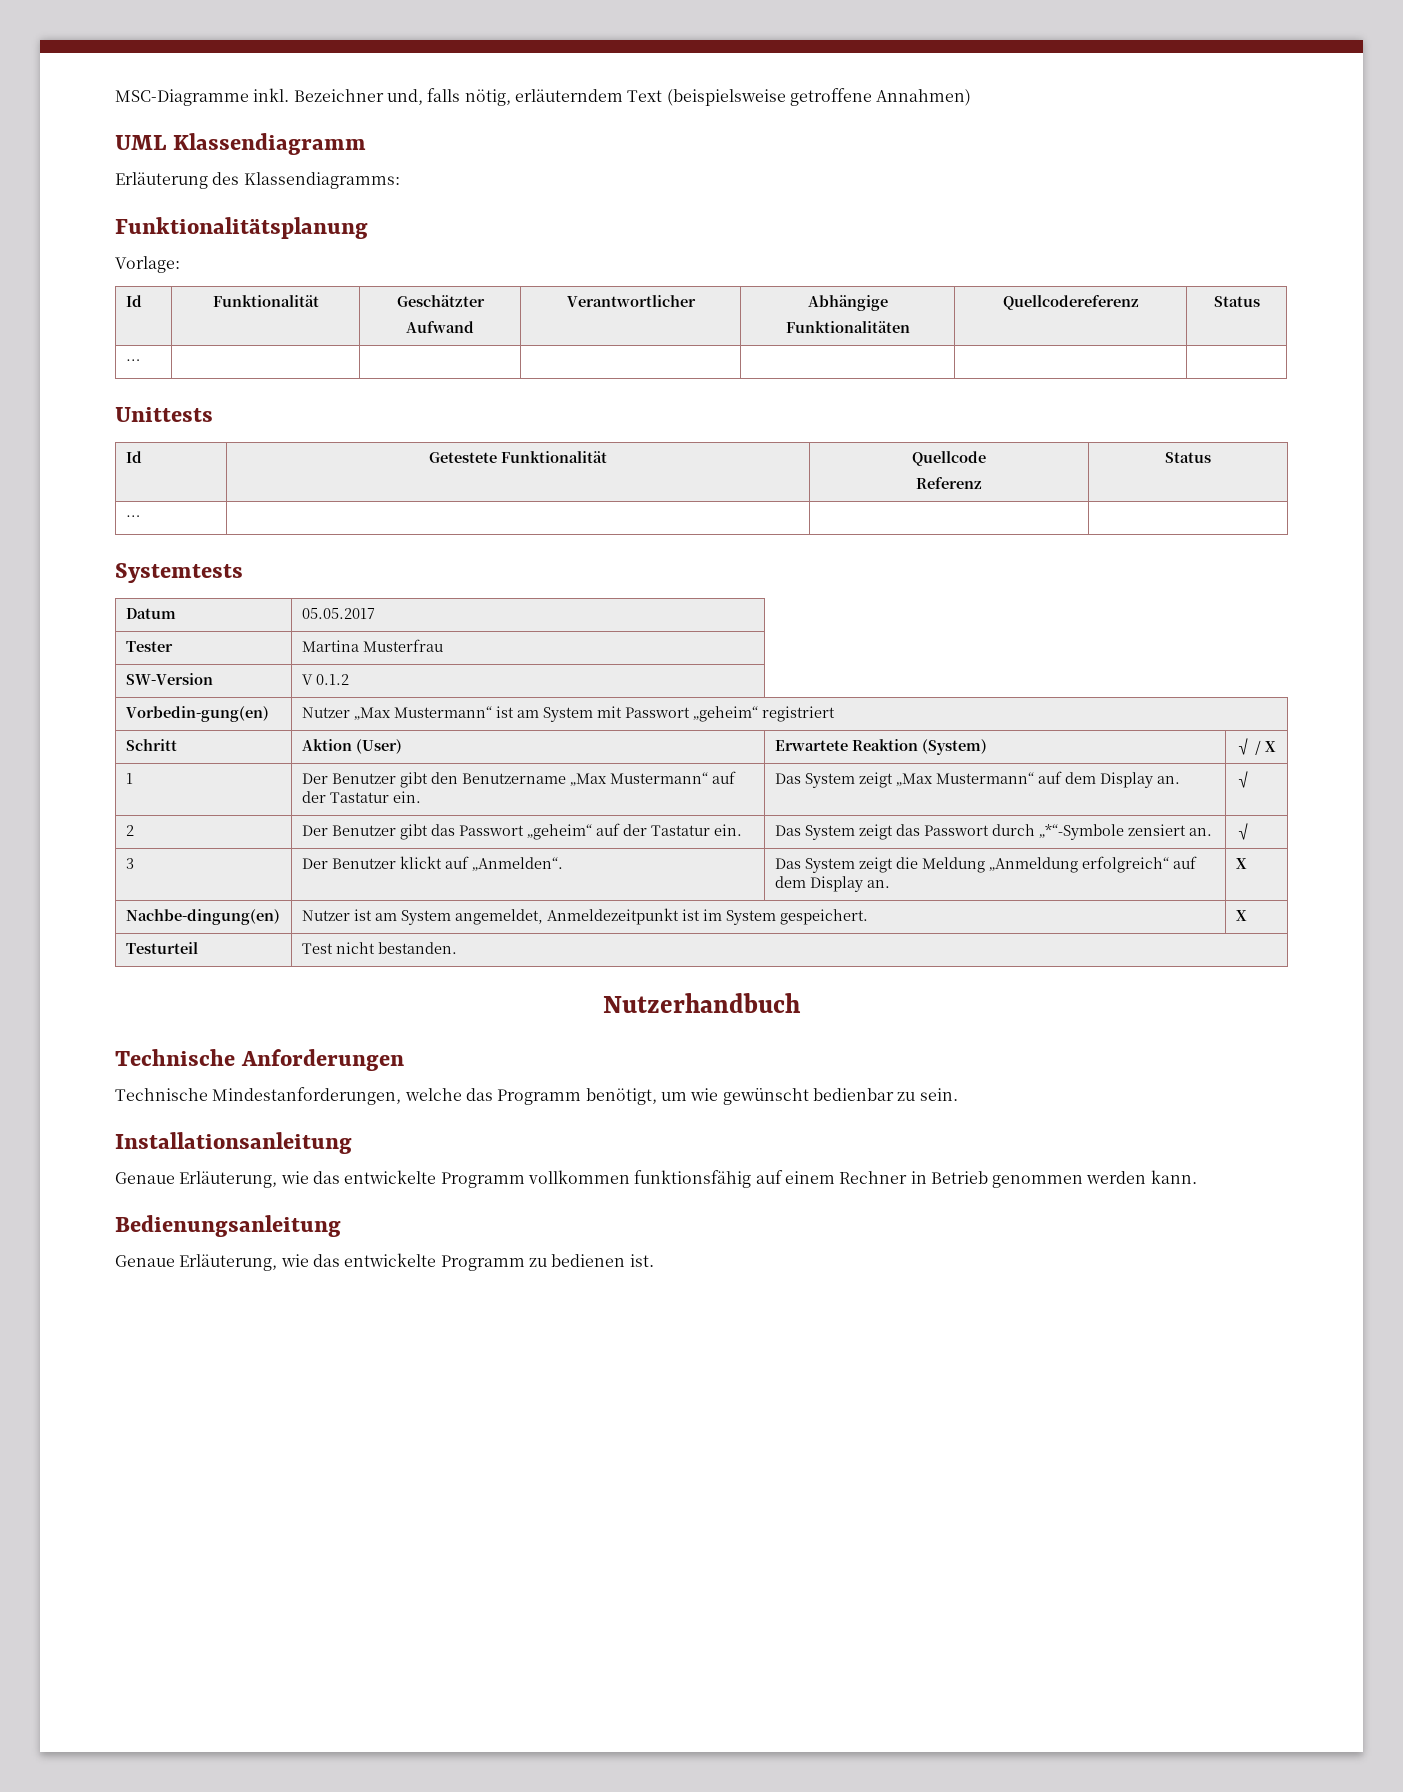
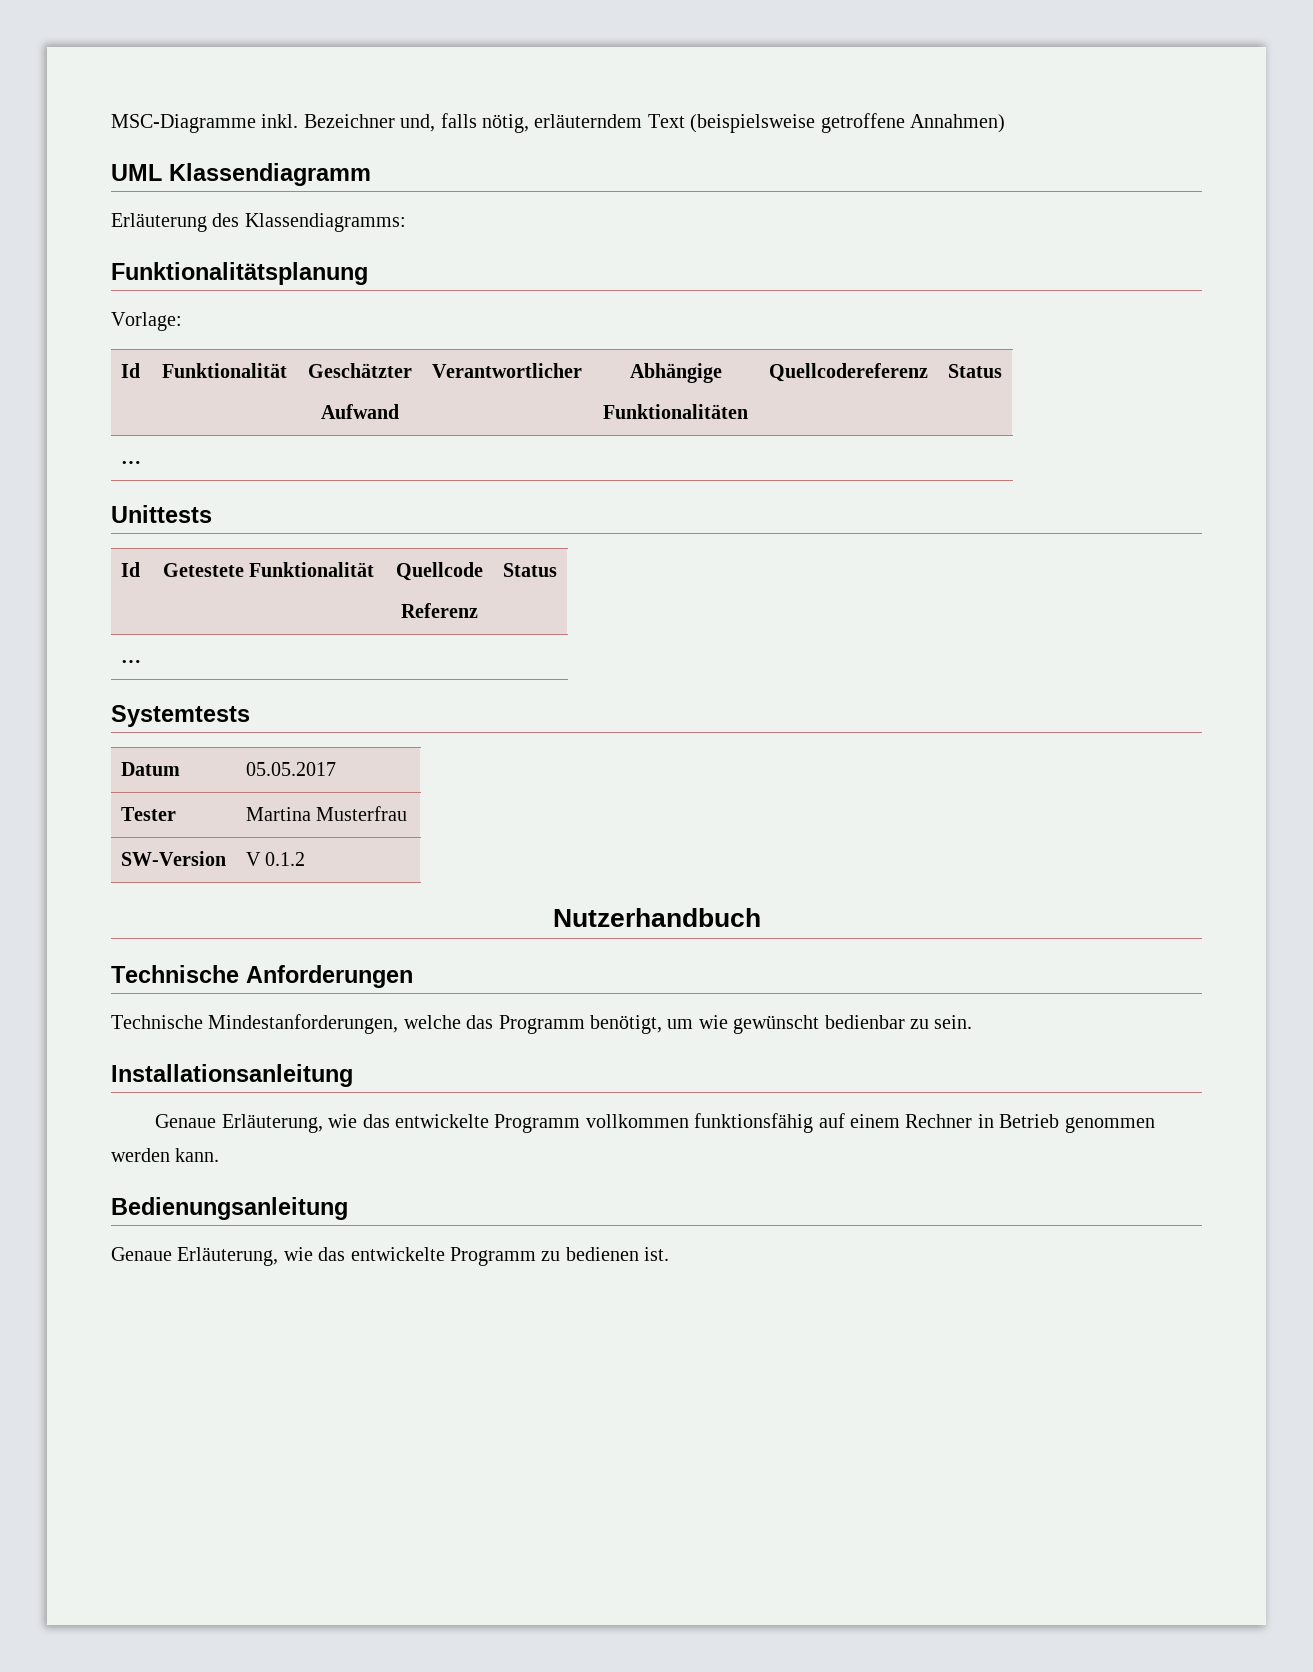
- Vorbedin-gung(en) | Nutzer „Max Mustermann“ ist am System mit Passwort „geheim“ registriert
- Schritt | Aktion (User) | Erwartete Reaktion (System) | √ / X
- 1 | Der Benutzer gibt den Benutzername „Max Mustermann“ auf der Tastatur ein. | Das System zeigt „Max Mustermann“ auf dem Display an. | √
- 2 | Der Benutzer gibt das Passwort „geheim“ auf der Tastatur ein. | Das System zeigt das Passwort durch „*“-Symbole zensiert an. | √
- 3 | Der Benutzer klickt auf „Anmelden“. | Das System zeigt die Meldung „Anmeldung erfolgreich“ auf dem Display an. | X
- Nachbe-dingung(en) | Nutzer ist am System angemeldet, Anmeldezeitpunkt ist im System gespeichert. | X
- Testurteil | Test nicht bestanden.

